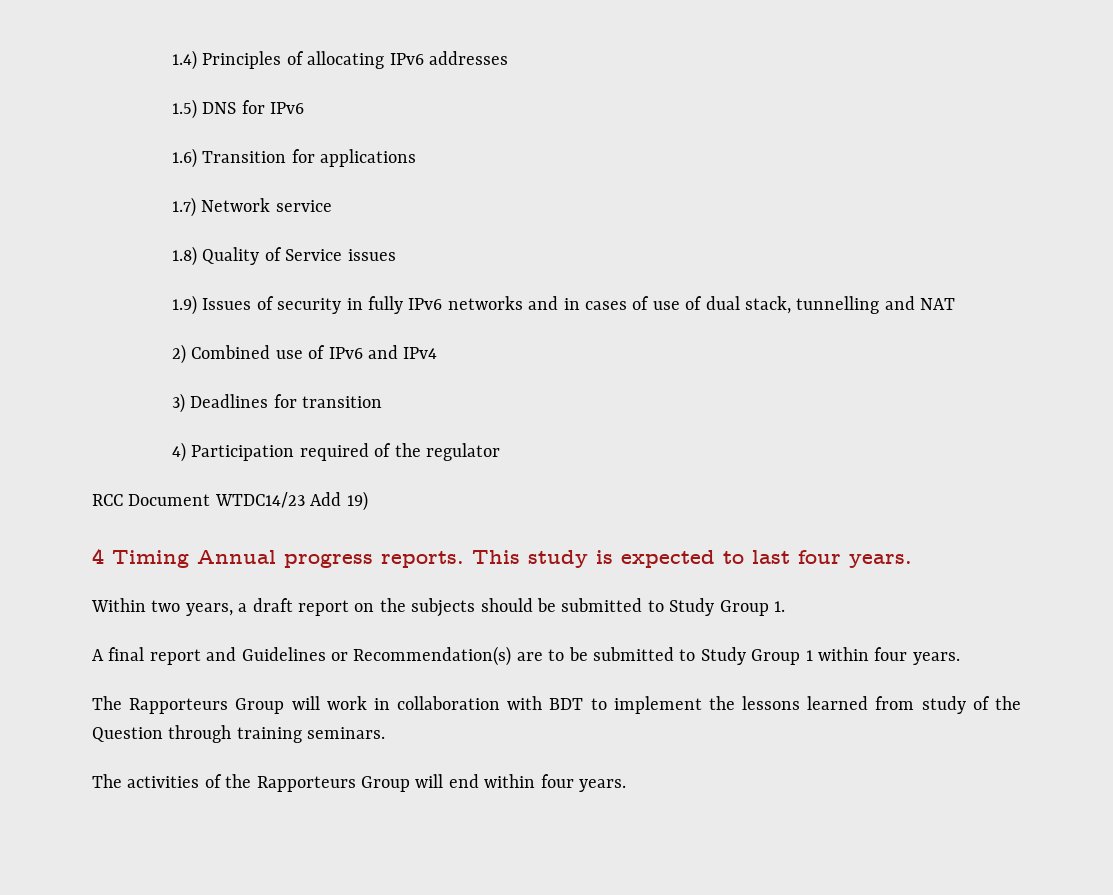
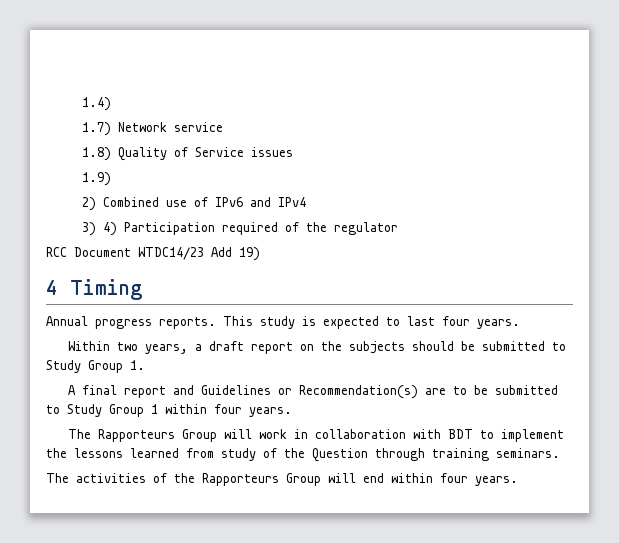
- 1.4) Principles of allocating IPv6 addresses
- 1.5) DNS for IPv6
- 1.6) Transition for applications
+ 1.4)
- 1.9) Issues of security in fully IPv6 networks and in cases of use of dual stack, tunnelling and NAT
+ 1.9)
- 3) Deadlines for transition
- 4) Participation required of the regulator
+ 3) 4) Participation required of the regulator
- 4 Timing Annual progress reports.
+ 4 Timing
+ Annual progress reports.

